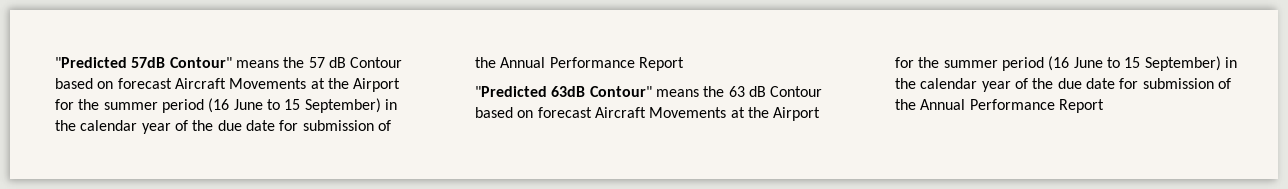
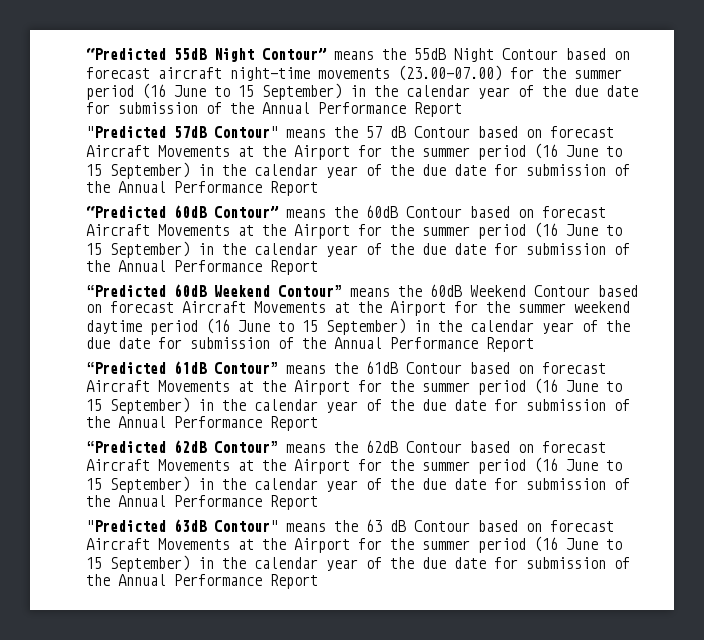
+ “Predicted 55dB Night Contour” means the 55dB Night Contour based on forecast aircraft night-time movements (23.00-07.00) for the summer period (16 June to 15 September) in the calendar year of the due date for submission of the Annual Performance Report
+ “Predicted 60dB Contour” means the 60dB Contour based on forecast Aircraft Movements at the Airport for the summer period (16 June to 15 September) in the calendar year of the due date for submission of the Annual Performance Report
+ “Predicted 60dB Weekend Contour” means the 60dB Weekend Contour based on forecast Aircraft Movements at the Airport for the summer weekend daytime period (16 June to 15 September) in the calendar year of the due date for submission of the Annual Performance Report
+ “Predicted 61dB Contour” means the 61dB Contour based on forecast Aircraft Movements at the Airport for the summer period (16 June to 15 September) in the calendar year of the due date for submission of the Annual Performance Report
+ “Predicted 62dB Contour” means the 62dB Contour based on forecast Aircraft Movements at the Airport for the summer period (16 June to 15 September) in the calendar year of the due date for submission of the Annual Performance Report

